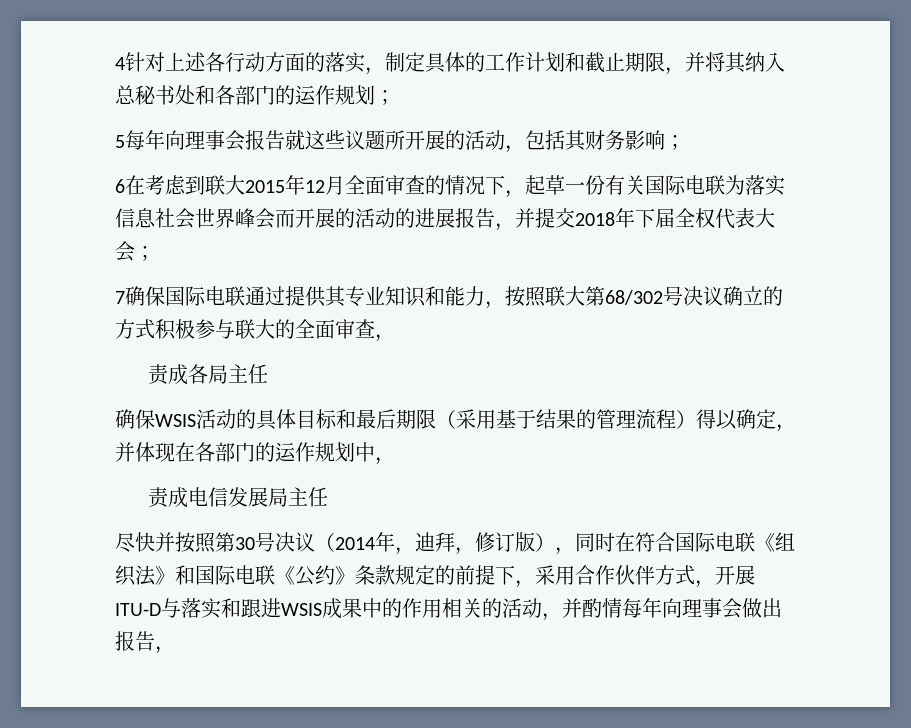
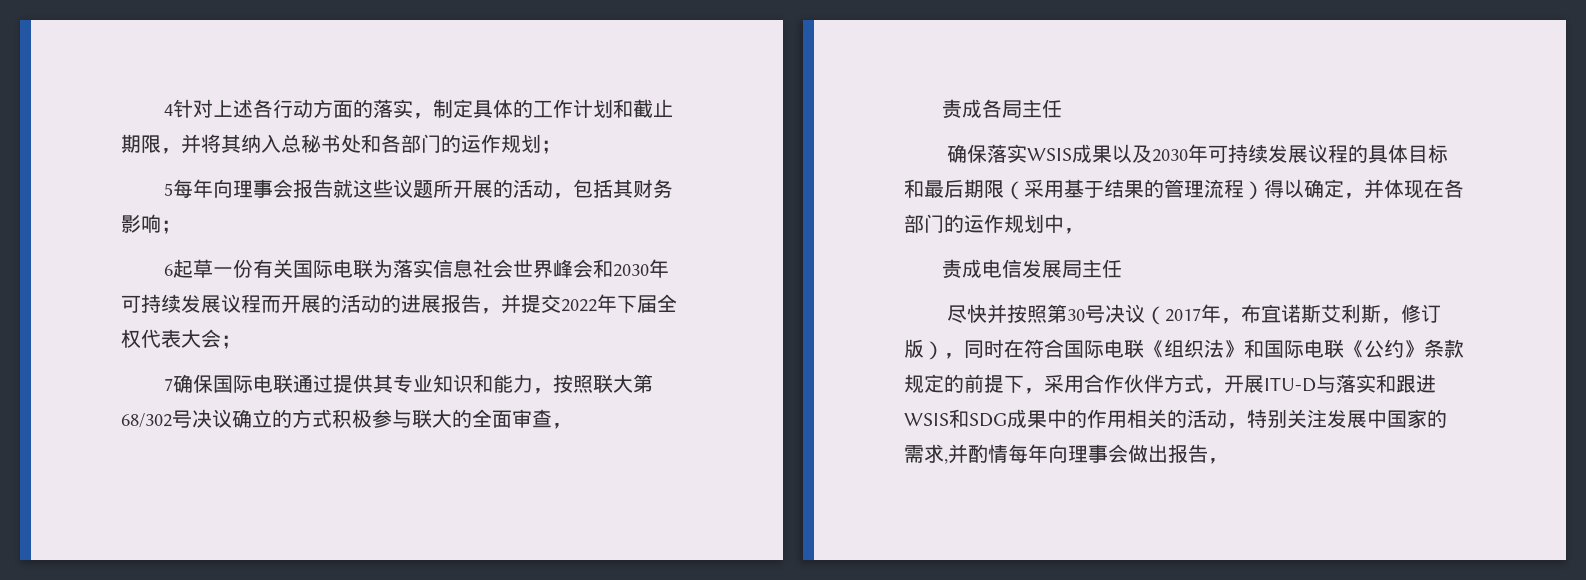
- 6在考虑到联大2015年12月全面审查的情况下，起草一份有关国际电联为落实信息社会世界峰会而开展的活动的进展报告，并提交2018年下届全权代表大会；
+ 6起草一份有关国际电联为落实信息社会世界峰会和2030年可持续发展议程而开展的活动的进展报告，并提交2022年下届全权代表大会；
- 确保WSIS活动的具体目标和最后期限（采用基于结果的管理流程）得以确定，并体现在各部门的运作规划中，
+ 确保落实WSIS成果以及2030年可持续发展议程的具体目标和最后期限（采用基于结果的管理流程）得以确定，并体现在各部门的运作规划中，
- 尽快并按照第30号决议（2014年，迪拜，修订版），同时在符合国际电联《组织法》和国际电联《公约》条款规定的前提下，采用合作伙伴方式，开展ITU-D与落实和跟进WSIS成果中的作用相关的活动，并酌情每年向理事会做出报告，
+ 尽快并按照第30号决议（2017年，布宜诺斯艾利斯，修订版），同时在符合国际电联《组织法》和国际电联《公约》条款规定的前提下，采用合作伙伴方式，开展ITU-D与落实和跟进WSIS和SDG成果中的作用相关的活动，特别关注发展中国家的需求,并酌情每年向理事会做出报告，

